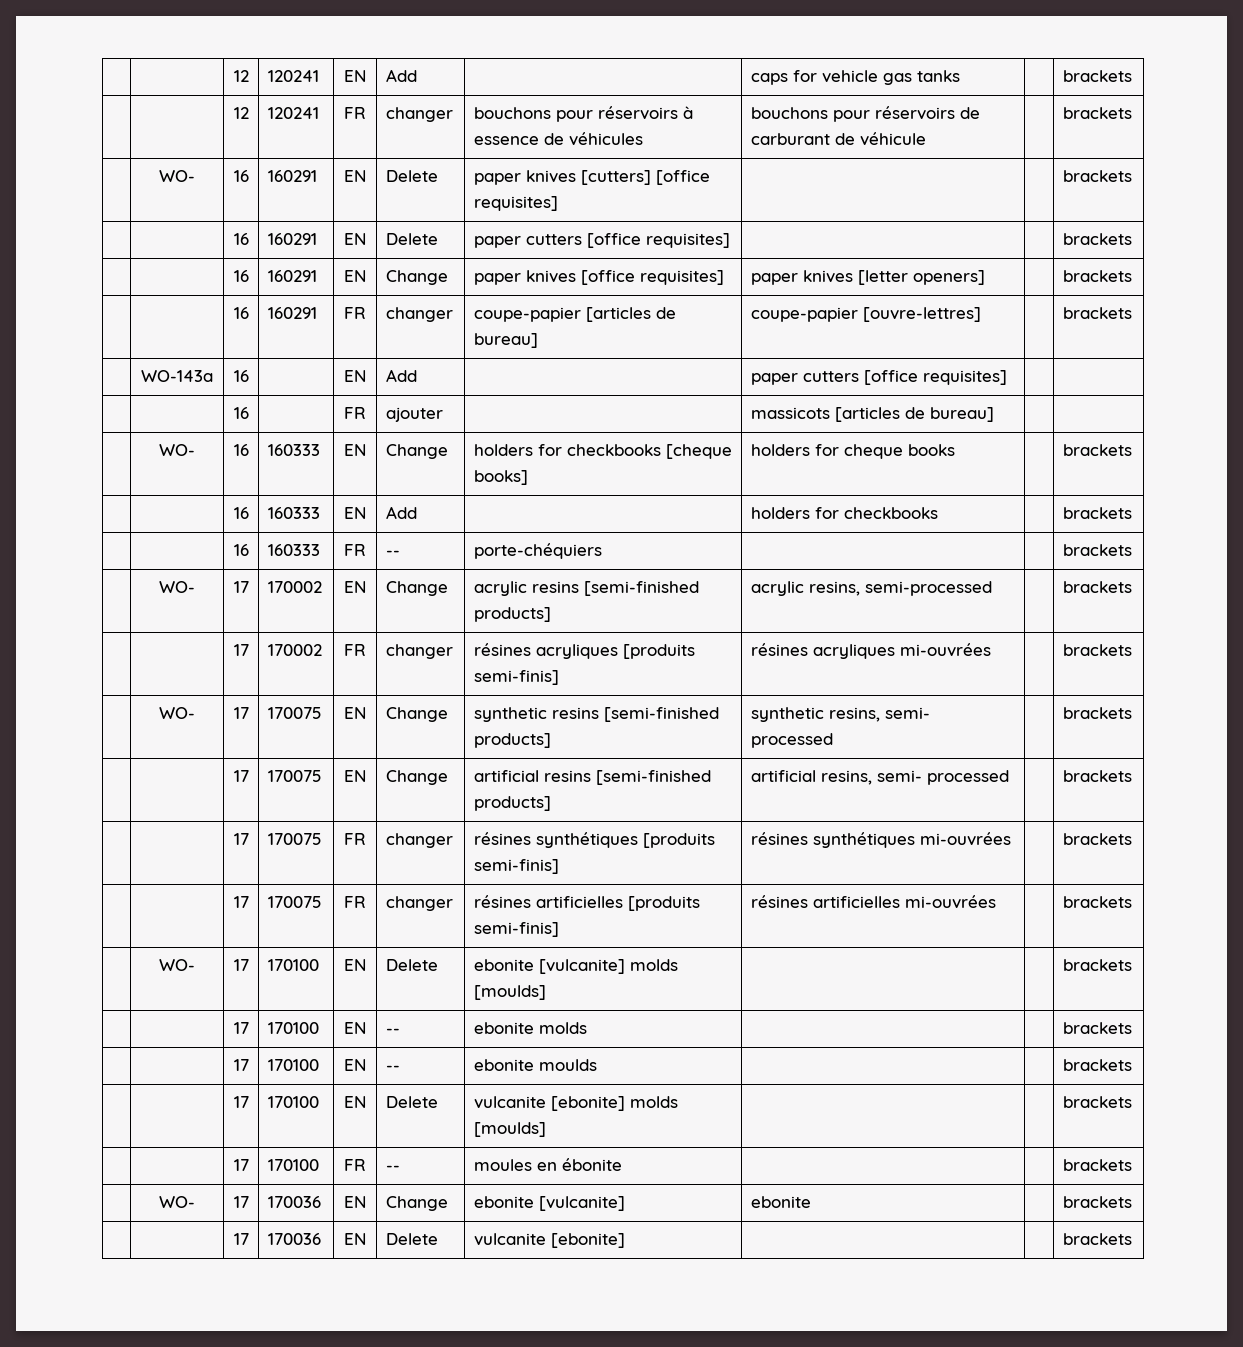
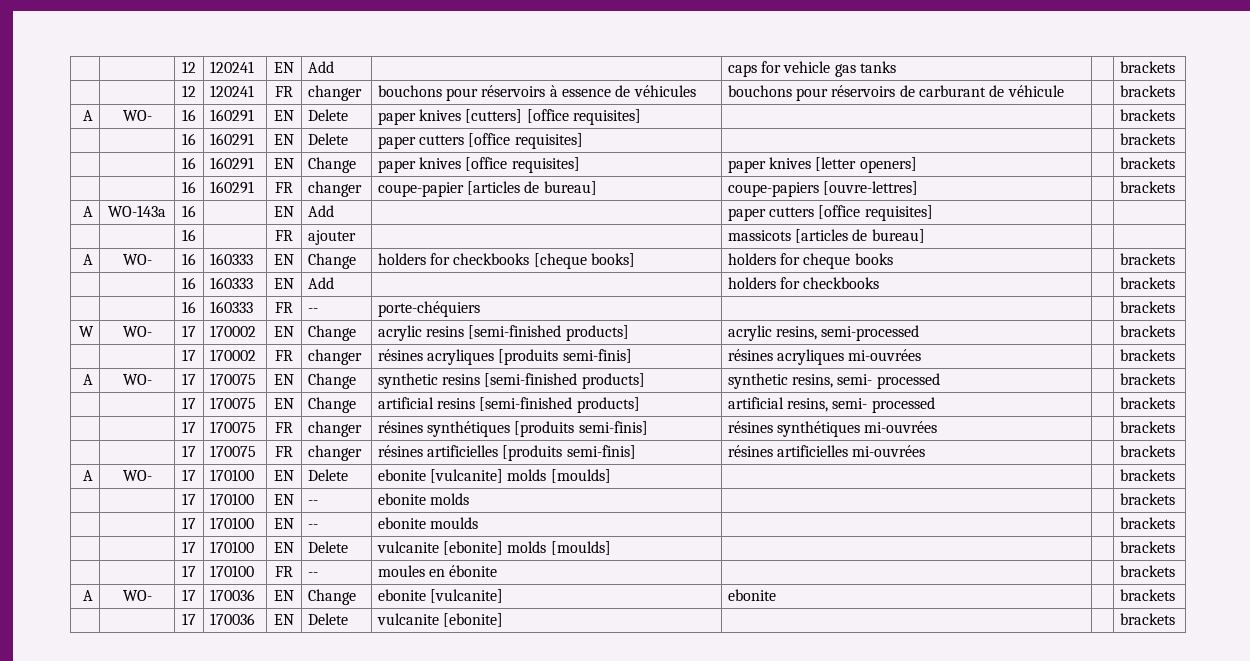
- | WO- | 16 | 160291 | EN | Delete | paper knives [cutters] [office requisites] | | | brackets
+ A | WO- | 16 | 160291 | EN | Delete | paper knives [cutters] [office requisites] | | | brackets
- | | 16 | 160291 | FR | changer | coupe-papier [articles de bureau] | coupe-papier [ouvre-lettres] | | brackets
+ | | 16 | 160291 | FR | changer | coupe-papier [articles de bureau] | coupe-papiers [ouvre-lettres] | | brackets
- | WO-143a | 16 | | EN | Add | | paper cutters [office requisites] | |
+ A | WO-143a | 16 | | EN | Add | | paper cutters [office requisites] | |
- | WO- | 16 | 160333 | EN | Change | holders for checkbooks [cheque books] | holders for cheque books | | brackets
+ A | WO- | 16 | 160333 | EN | Change | holders for checkbooks [cheque books] | holders for cheque books | | brackets
- | WO- | 17 | 170002 | EN | Change | acrylic resins [semi-finished products] | acrylic resins, semi-processed | | brackets
+ W | WO- | 17 | 170002 | EN | Change | acrylic resins [semi-finished products] | acrylic resins, semi-processed | | brackets
- | WO- | 17 | 170075 | EN | Change | synthetic resins [semi-finished products] | synthetic resins, semi- processed | | brackets
+ A | WO- | 17 | 170075 | EN | Change | synthetic resins [semi-finished products] | synthetic resins, semi- processed | | brackets
- | WO- | 17 | 170100 | EN | Delete | ebonite [vulcanite] molds [moulds] | | | brackets
+ A | WO- | 17 | 170100 | EN | Delete | ebonite [vulcanite] molds [moulds] | | | brackets
- | WO- | 17 | 170036 | EN | Change | ebonite [vulcanite] | ebonite | | brackets
+ A | WO- | 17 | 170036 | EN | Change | ebonite [vulcanite] | ebonite | | brackets

